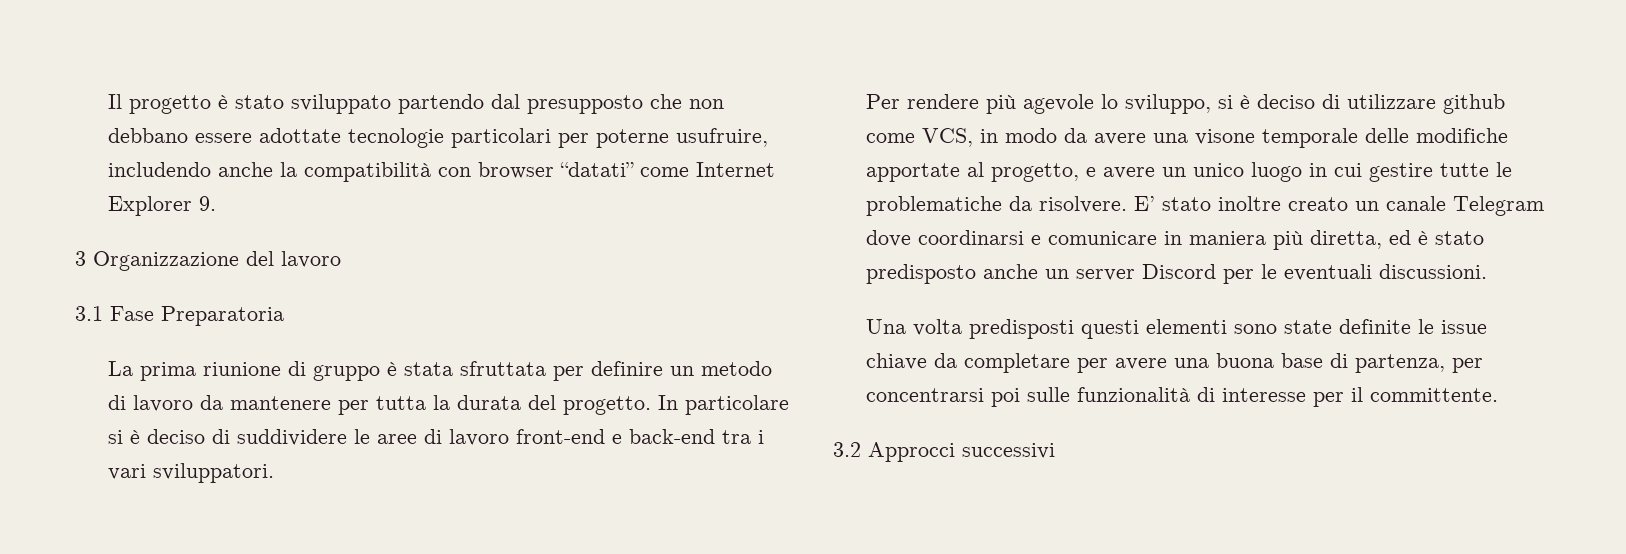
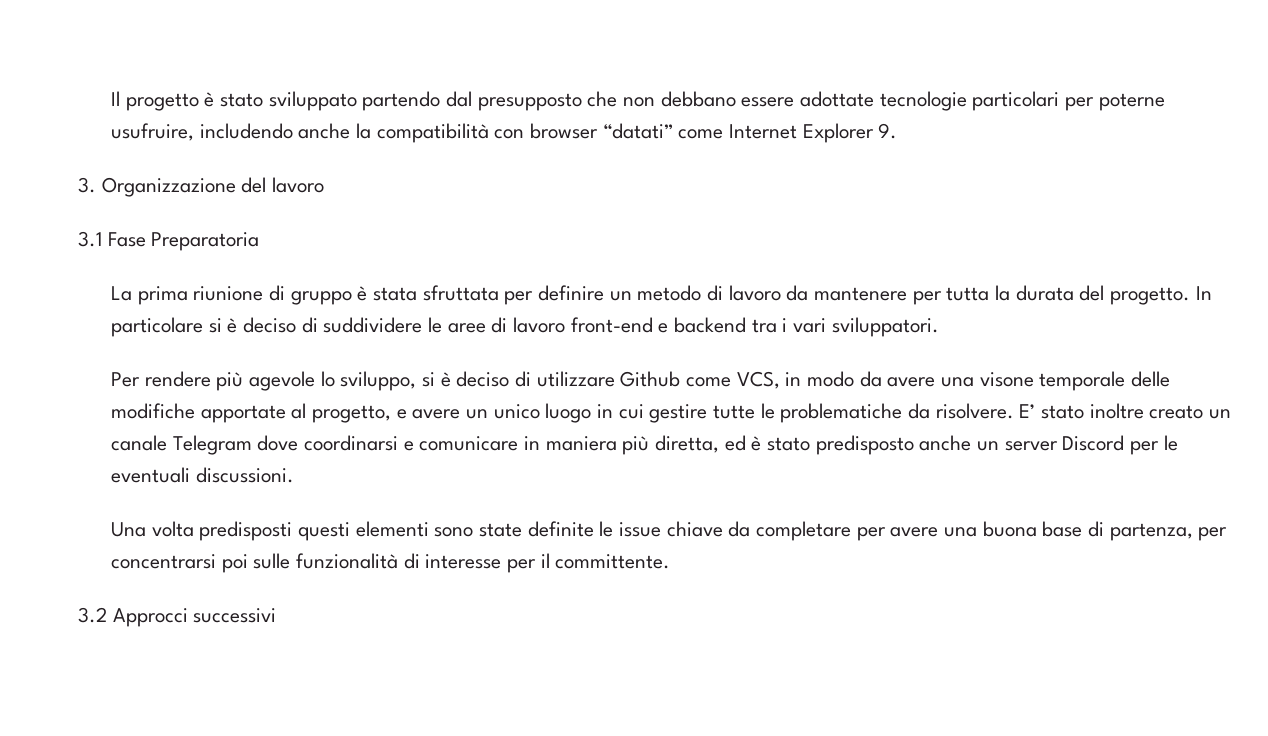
- 3 Organizzazione del lavoro
+ 3. Organizzazione del lavoro
- In particolare si è deciso di suddividere le aree di lavoro front-end e back-end tra i vari sviluppatori.
+ In particolare si è deciso di suddividere le aree di lavoro front-end e backend tra i vari sviluppatori.
- Per rendere più agevole lo sviluppo, si è deciso di utilizzare github come VCS, in modo da avere una visone temporale delle modifiche apportate al progetto, e avere un unico luogo in cui gestire tutte le problematiche da risolvere.
+ Per rendere più agevole lo sviluppo, si è deciso di utilizzare Github come VCS, in modo da avere una visone temporale delle modifiche apportate al progetto, e avere un unico luogo in cui gestire tutte le problematiche da risolvere.

